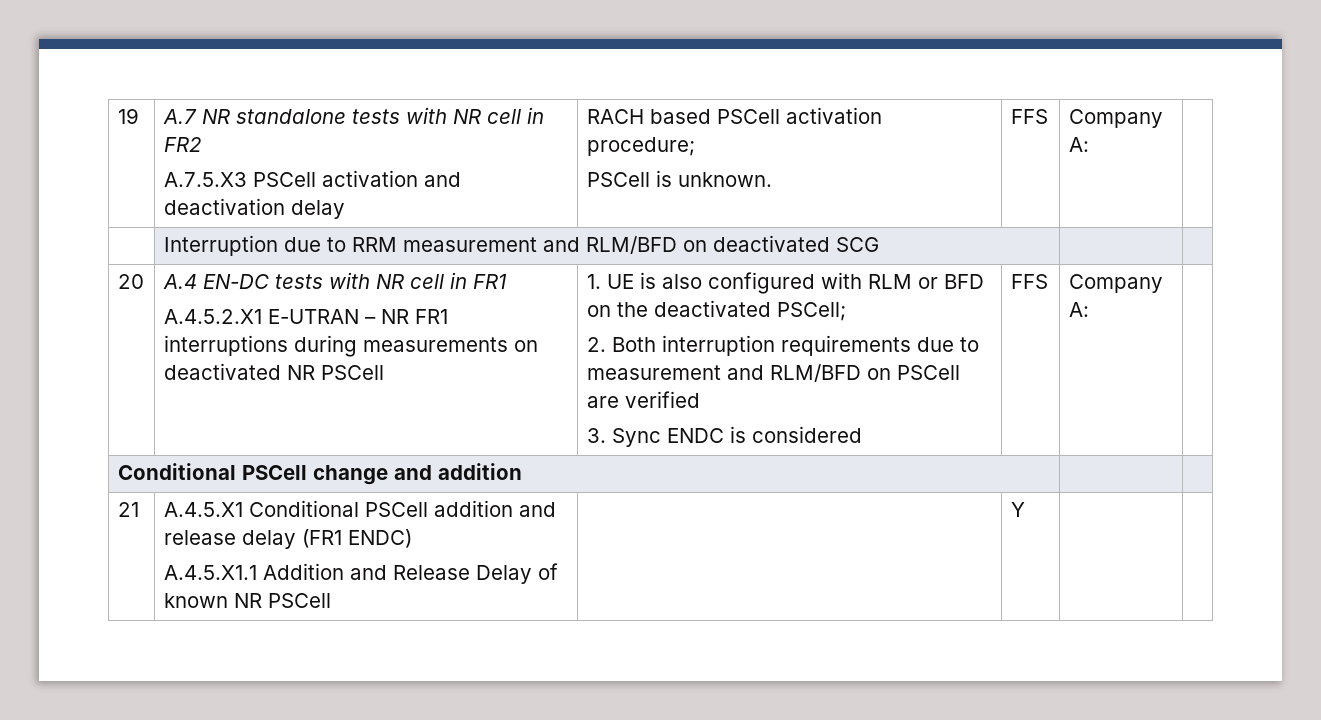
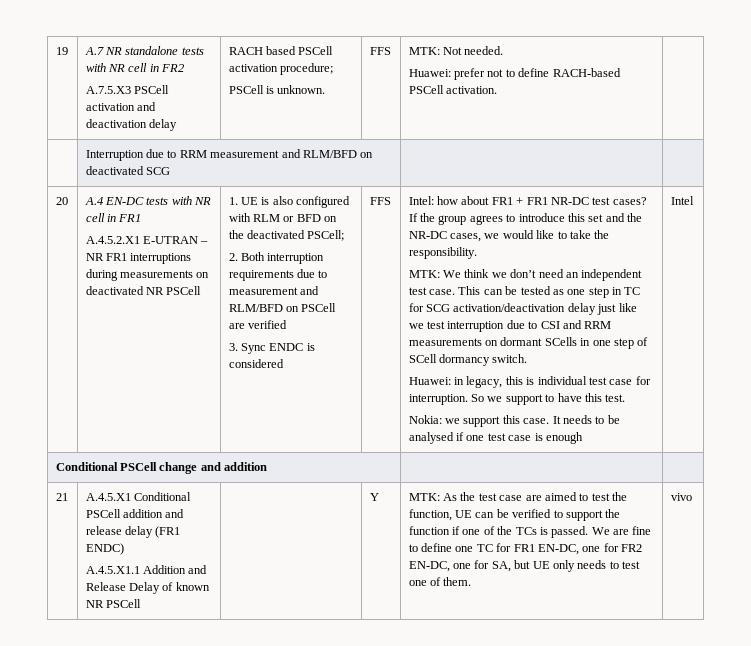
  19 | A.7 NR standalone tests with NR cell in FR2
  A.7.5.X3 PSCell activation and deactivation delay | RACH based PSCell activation procedure;
- PSCell is unknown. | FFS | Company A: |
+ PSCell is unknown. | FFS | MTK: Not needed.
+ Huawei: prefer not to define RACH-based PSCell activation. |
- 3. Sync ENDC is considered | FFS | Company A:
+ 3. Sync ENDC is considered | FFS | Intel: how about FR1 + FR1 NR-DC test cases? If the group agrees to introduce this set and the NR-DC cases, we would like to take the responsibility.
+ MTK: We think we don’t need an independent test case. This can be tested as one step in TC for SCG activation/deactivation delay just like we test interruption due to CSI and RRM measurements on dormant SCells in one step of SCell dormancy switch.
+ Huawei: in legacy, this is individual test case for interruption. So we support to have this test.
+ Nokia: we support this case. It needs to be analysed if one test case is enough | Intel
+ MTK: As the test case are aimed to test the function, UE can be verified to support the function if one of the TCs is passed. We are fine to define one TC for FR1 EN-DC, one for FR2 EN-DC, one for SA, but UE only needs to test one of them. | vivo

